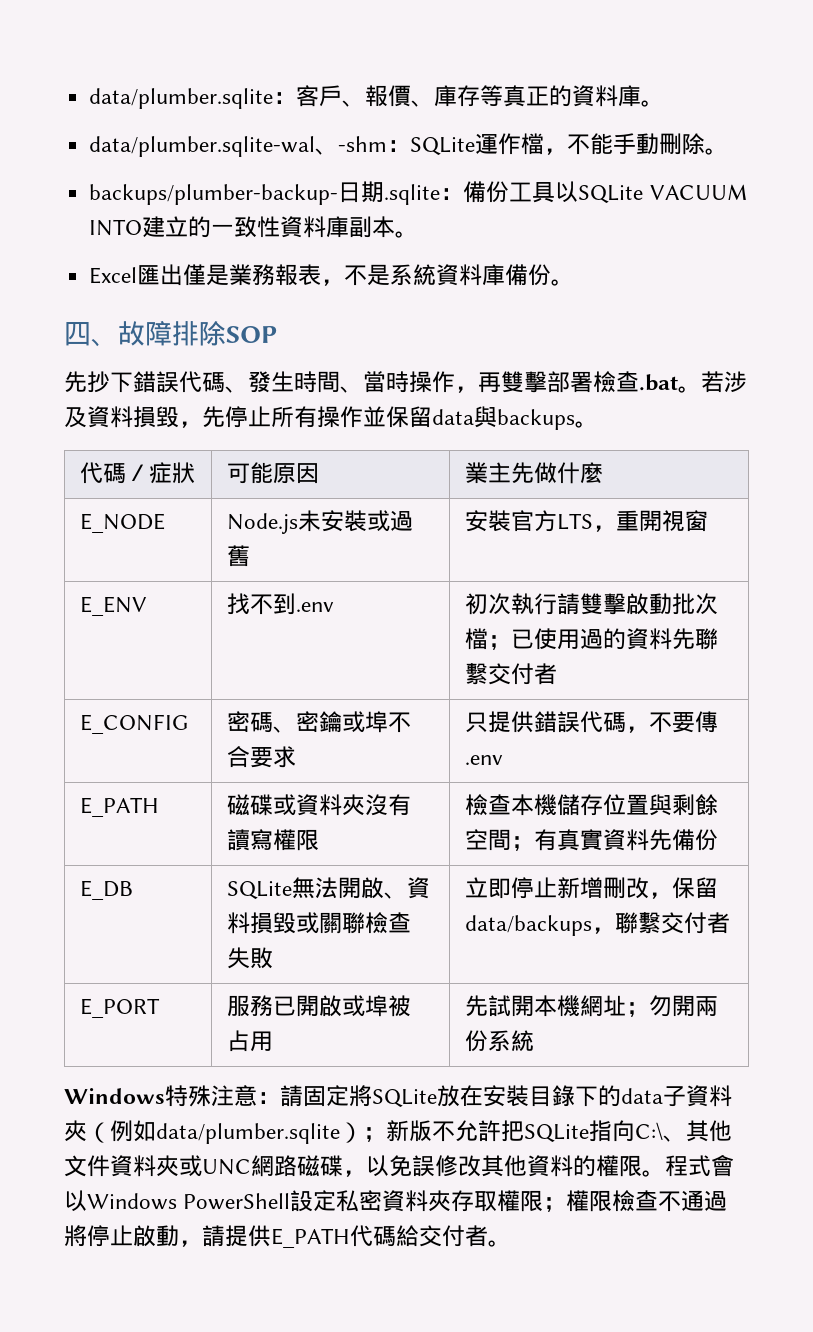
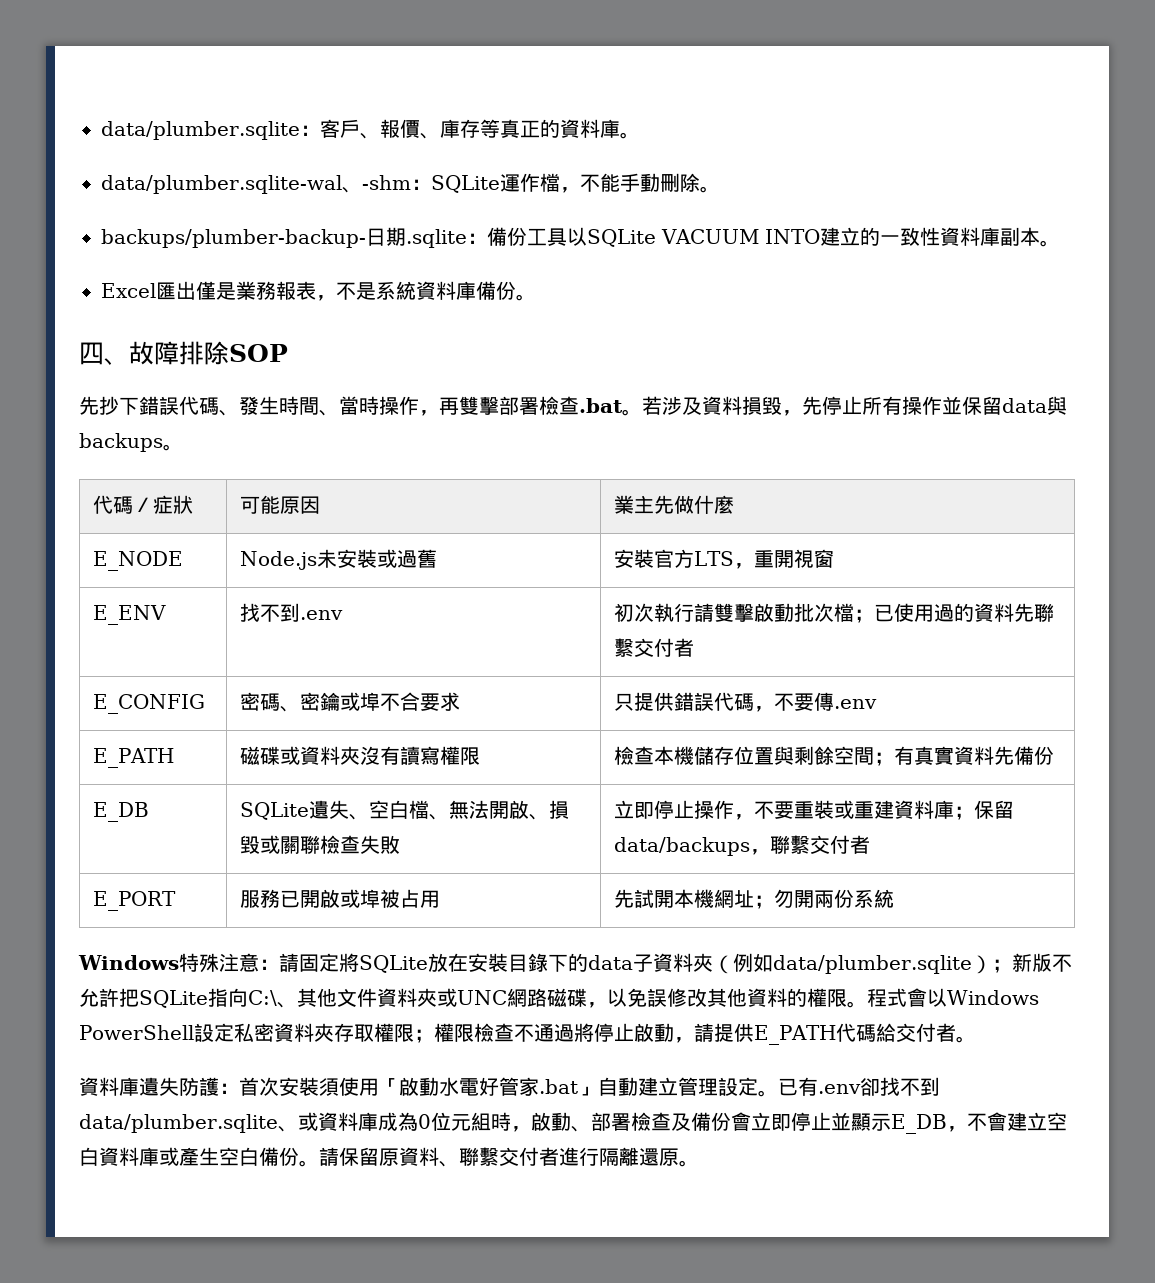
- E_DB | SQLite無法開啟、資料損毀或關聯檢查失敗 | 立即停止新增刪改，保留data/backups，聯繫交付者
+ E_DB | SQLite遺失、空白檔、無法開啟、損毀或關聯檢查失敗 | 立即停止操作，不要重裝或重建資料庫；保留data/backups，聯繫交付者
+ 資料庫遺失防護：首次安裝須使用「啟動水電好管家.bat」自動建立管理設定。已有.env卻找不到data/plumber.sqlite、或資料庫成為0位元組時，啟動、部署檢查及備份會立即停止並顯示E_DB，不會建立空白資料庫或產生空白備份。請保留原資料、聯繫交付者進行隔離還原。

